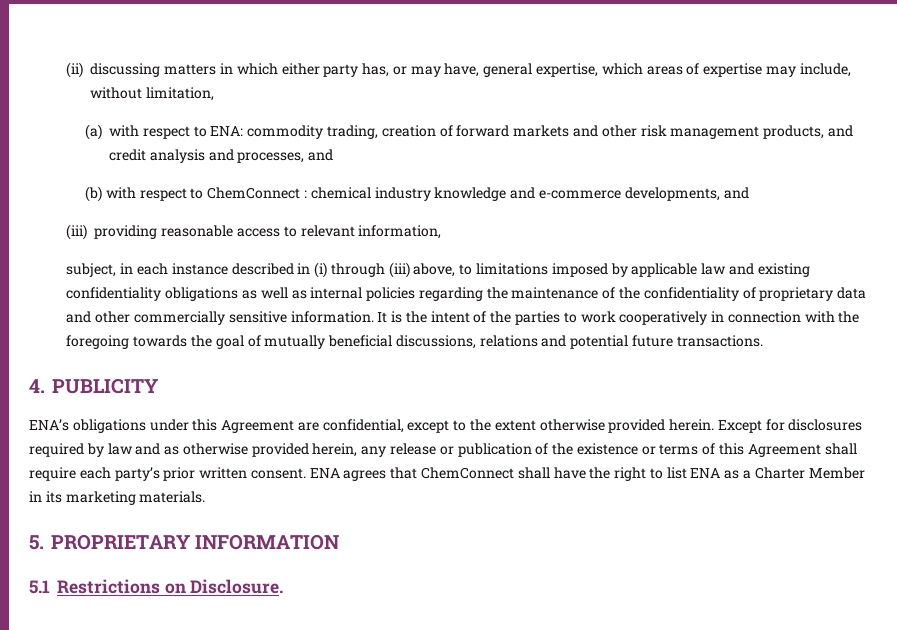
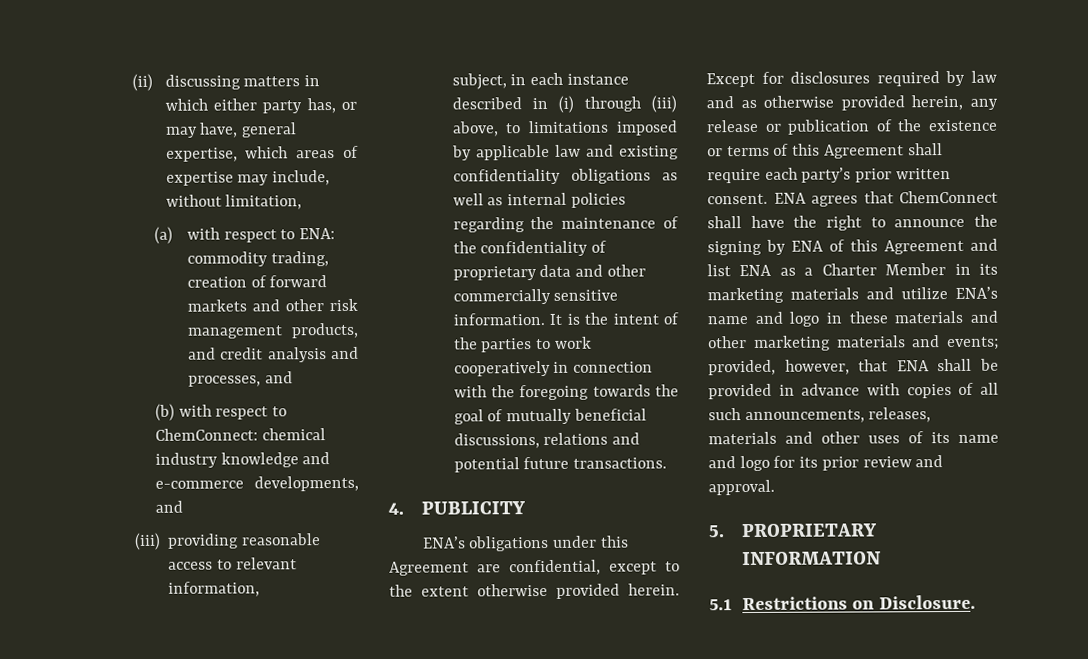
- (b) with respect to ChemConnect : chemical industry knowledge and e-commerce developments, and
+ (b) with respect to ChemConnect: chemical industry knowledge and e-commerce developments, and
- ENA agrees that ChemConnect shall have the right to list ENA as a Charter Member in its marketing materials.
+ ENA agrees that ChemConnect shall have the right to announce the signing by ENA of this Agreement and list ENA as a Charter Member in its marketing materials and utilize ENA’s name and logo in these materials and other marketing materials and events; provided, however, that ENA shall be provided in advance with copies of all such announcements, releases, materials and other uses of its name and logo for its prior review and approval.

